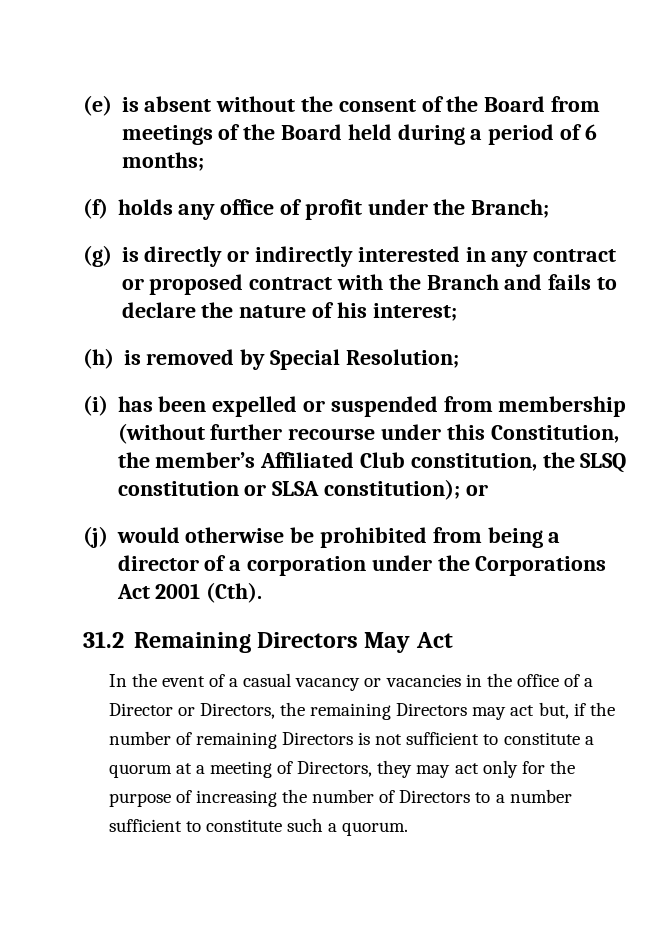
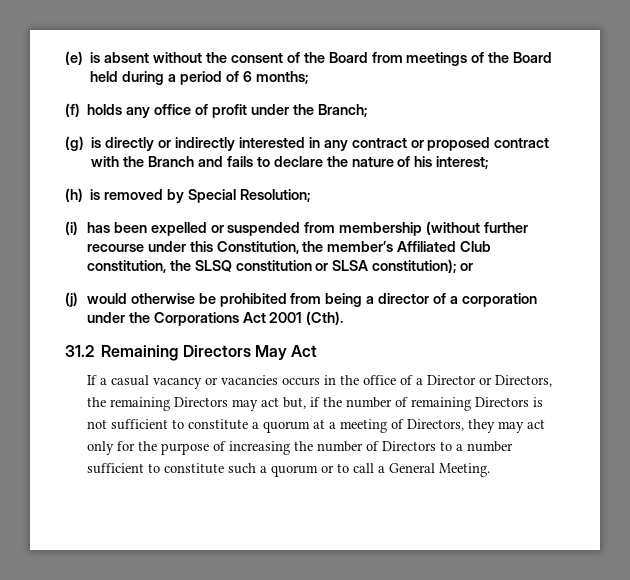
- In the event of a casual vacancy or vacancies in the office of a Director or Directors, the remaining Directors may act but, if the number of remaining Directors is not sufficient to constitute a quorum at a meeting of Directors, they may act only for the purpose of increasing the number of Directors to a number sufficient to constitute such a quorum.
+ If a casual vacancy or vacancies occurs in the office of a Director or Directors, the remaining Directors may act but, if the number of remaining Directors is not sufficient to constitute a quorum at a meeting of Directors, they may act only for the purpose of increasing the number of Directors to a number sufficient to constitute such a quorum or to call a General Meeting.

